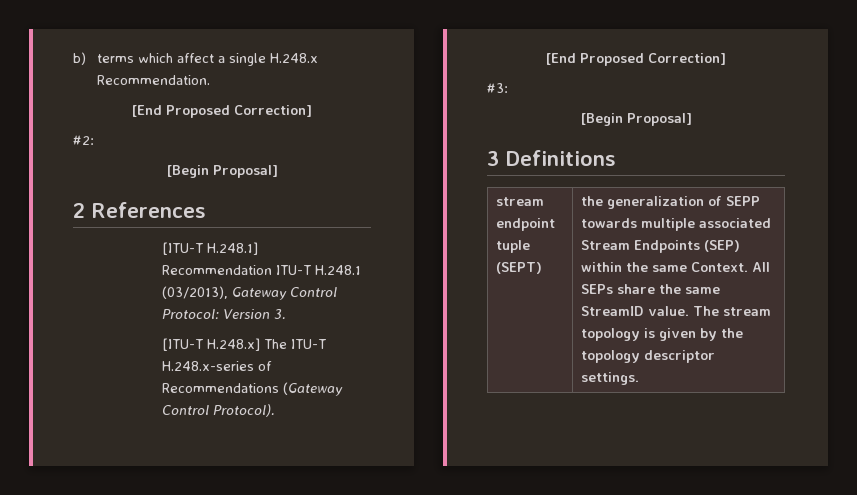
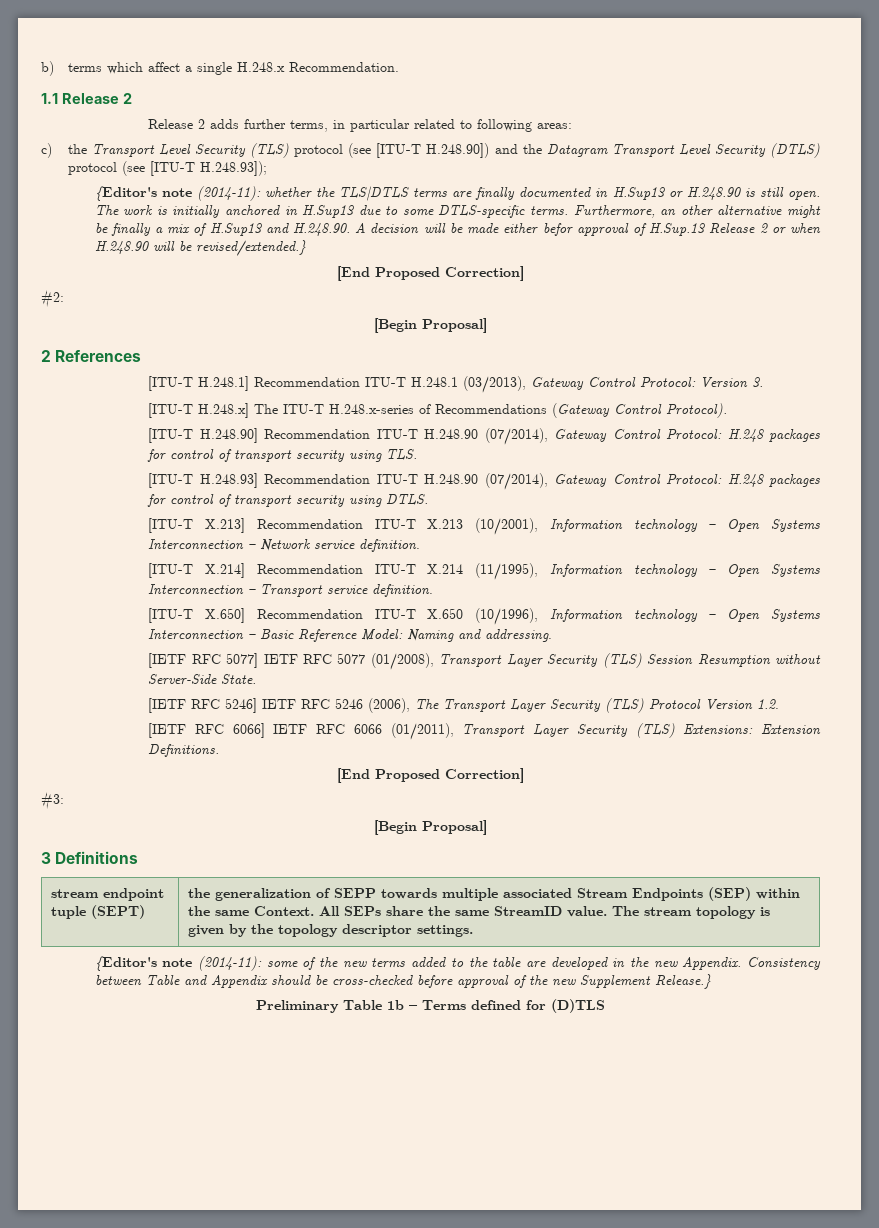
+ 1.1 Release 2
+ Release 2 adds further terms, in particular related to following areas:
+ c) the Transport Level Security (TLS) protocol (see [ITU-T H.248.90]) and the Datagram Transport Level Security (DTLS) protocol (see [ITU-T H.248.93]);
+ {Editor's note (2014-11): whether the TLS|DTLS terms are finally documented in H.Sup13 or H.248.90 is still open. The work is initially anchored in H.Sup13 due to some DTLS-specific terms. Furthermore, an other alternative might be finally a mix of H.Sup13 and H.248.90. A decision will be made either befor approval of H.Sup.13 Release 2 or when H.248.90 will be revised/extended.}
+ [ITU-T H.248.90] Recommendation ITU-T H.248.90 (07/2014), Gateway Control Protocol: H.248 packages for control of transport security using TLS.
+ [ITU-T H.248.93] Recommendation ITU-T H.248.90 (07/2014), Gateway Control Protocol: H.248 packages for control of transport security using DTLS.
+ [ITU-T X.213] Recommendation ITU-T X.213 (10/2001), Information technology – Open Systems Interconnection – Network service definition.
+ [ITU-T X.214] Recommendation ITU-T X.214 (11/1995), Information technology – Open Systems Interconnection – Transport service definition.
+ [ITU-T X.650] Recommendation ITU-T X.650 (10/1996), Information technology – Open Systems Interconnection – Basic Reference Model: Naming and addressing.
+ [IETF RFC 5077] IETF RFC 5077 (01/2008), Transport Layer Security (TLS) Session Resumption without Server-Side State.
+ [IETF RFC 5246] IETF RFC 5246 (2006), The Transport Layer Security (TLS) Protocol Version 1.2.
+ [IETF RFC 6066] IETF RFC 6066 (01/2011), Transport Layer Security (TLS) Extensions: Extension Definitions.
+ {Editor's note (2014-11): some of the new terms added to the table are developed in the new Appendix. Consistency between Table and Appendix should be cross-checked before approval of the new Supplement Release.}
+ Preliminary Table 1b – Terms defined for (D)TLS

